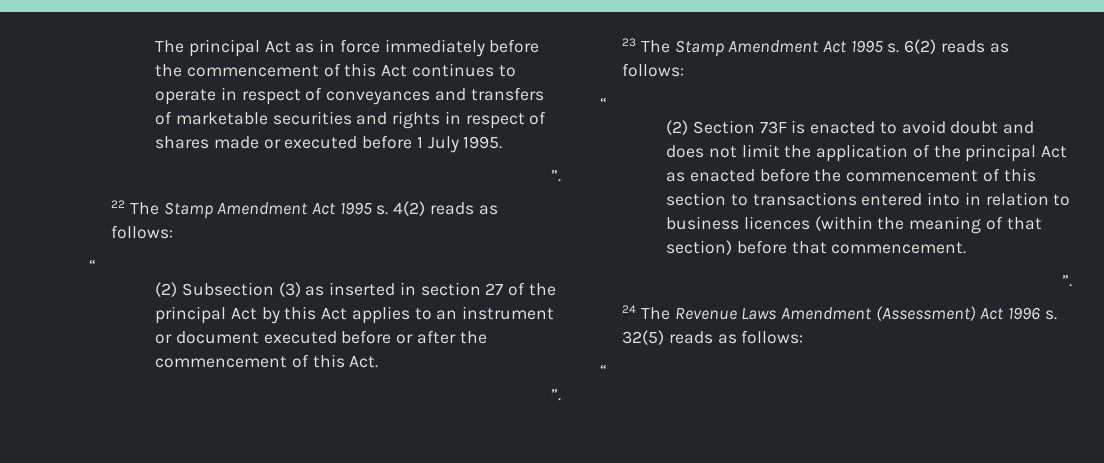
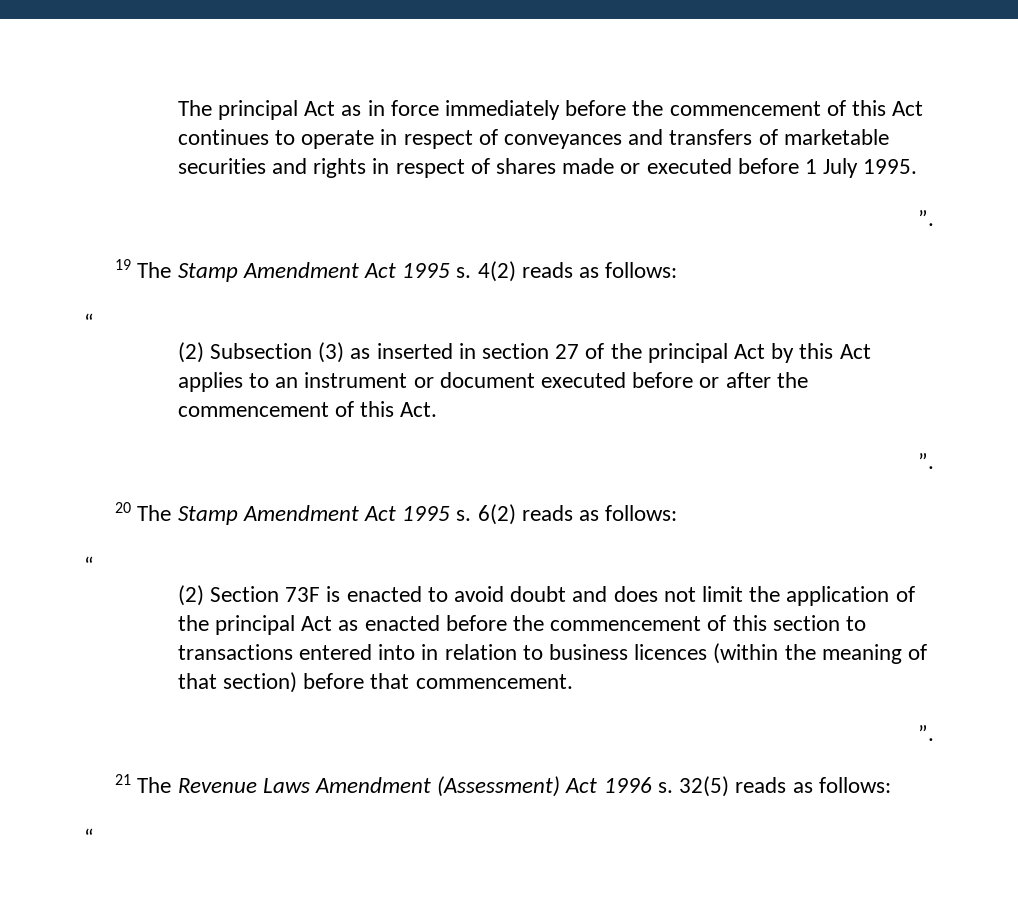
- 22 The Stamp Amendment Act 1995 s.
+ 19 The Stamp Amendment Act 1995 s.
- 23 The Stamp Amendment Act 1995 s.
+ 20 The Stamp Amendment Act 1995 s.
- 24 The Revenue Laws Amendment (Assessment) Act 1996 s.
+ 21 The Revenue Laws Amendment (Assessment) Act 1996 s.

